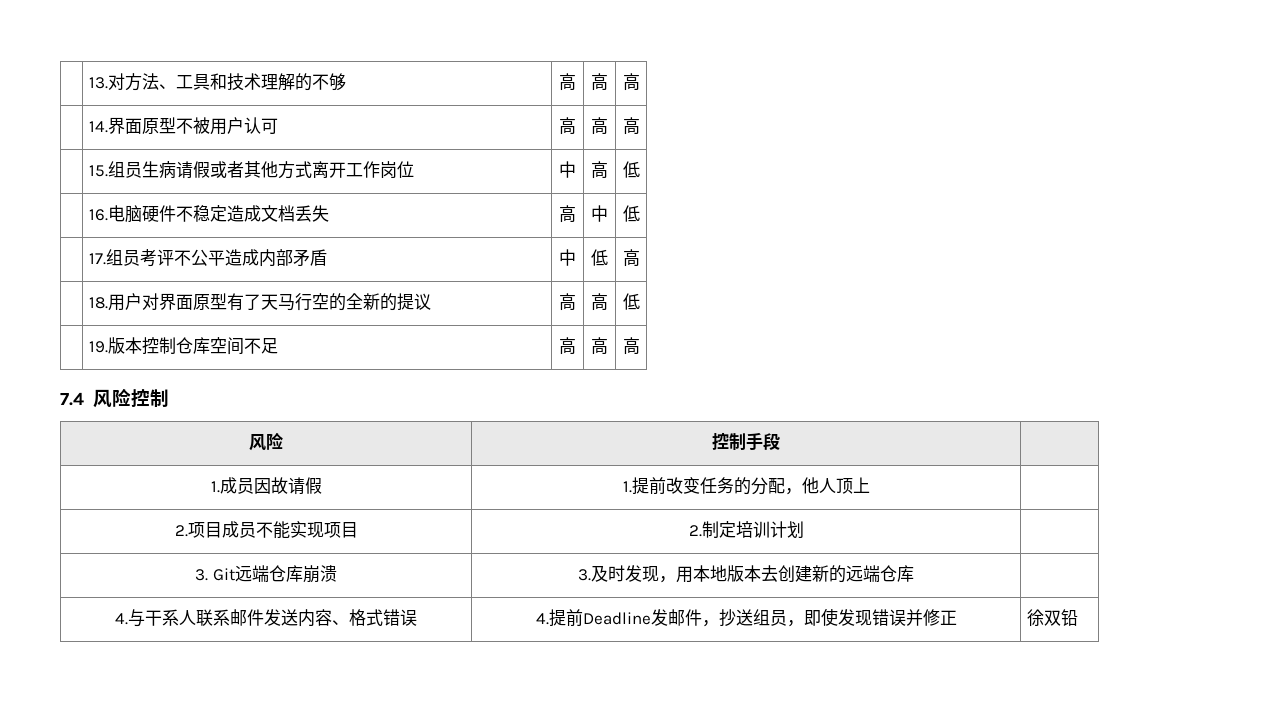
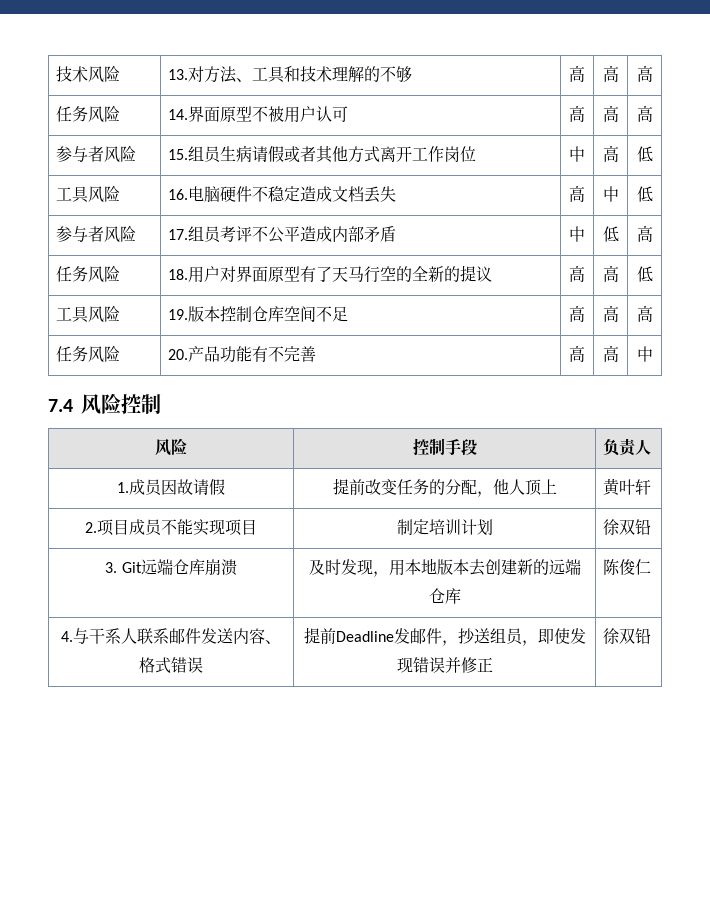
- | 13.对方法、工具和技术理解的不够 | 高 | 高 | 高
+ 技术风险 | 13.对方法、工具和技术理解的不够 | 高 | 高 | 高
- | 14.界面原型不被用户认可 | 高 | 高 | 高
+ 任务风险 | 14.界面原型不被用户认可 | 高 | 高 | 高
- | 15.组员生病请假或者其他方式离开工作岗位 | 中 | 高 | 低
+ 参与者风险 | 15.组员生病请假或者其他方式离开工作岗位 | 中 | 高 | 低
- | 16.电脑硬件不稳定造成文档丢失 | 高 | 中 | 低
+ 工具风险 | 16.电脑硬件不稳定造成文档丢失 | 高 | 中 | 低
- | 17.组员考评不公平造成内部矛盾 | 中 | 低 | 高
+ 参与者风险 | 17.组员考评不公平造成内部矛盾 | 中 | 低 | 高
- | 18.用户对界面原型有了天马行空的全新的提议 | 高 | 高 | 低
+ 任务风险 | 18.用户对界面原型有了天马行空的全新的提议 | 高 | 高 | 低
- | 19.版本控制仓库空间不足 | 高 | 高 | 高
+ 工具风险 | 19.版本控制仓库空间不足 | 高 | 高 | 高
+ 任务风险 | 20.产品功能有不完善 | 高 | 高 | 中
- 风险 | 控制手段 |
+ 风险 | 控制手段 | 负责人
- 1.成员因故请假 | 1.提前改变任务的分配，他人顶上 |
+ 1.成员因故请假 | 提前改变任务的分配，他人顶上 | 黄叶轩
- 2.项目成员不能实现项目 | 2.制定培训计划 |
+ 2.项目成员不能实现项目 | 制定培训计划 | 徐双铅
- 3. Git远端仓库崩溃 | 3.及时发现，用本地版本去创建新的远端仓库 |
+ 3. Git远端仓库崩溃 | 及时发现，用本地版本去创建新的远端仓库 | 陈俊仁
- 4.与干系人联系邮件发送内容、格式错误 | 4.提前Deadline发邮件，抄送组员，即使发现错误并修正 | 徐双铅
+ 4.与干系人联系邮件发送内容、格式错误 | 提前Deadline发邮件，抄送组员，即使发现错误并修正 | 徐双铅

